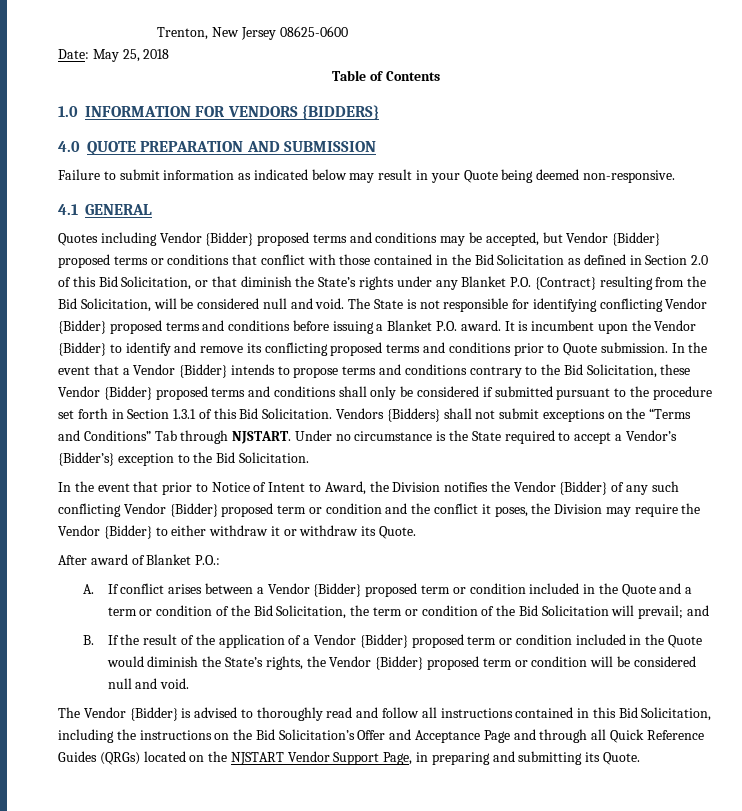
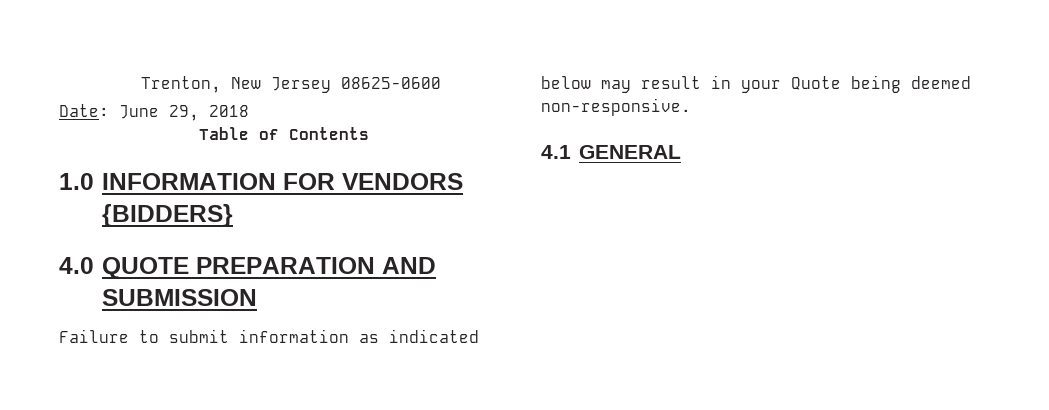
- Date: May 25, 2018
+ Date: June 29, 2018
- Quotes including Vendor {Bidder} proposed terms and conditions may be accepted, but Vendor {Bidder} proposed terms or conditions that conflict with those contained in the Bid Solicitation as defined in Section 2.0 of this Bid Solicitation, or that diminish the State’s rights under any Blanket P.O. {Contract} resulting from the Bid Solicitation, will be considered null and void. The State is not responsible for identifying conflicting Vendor {Bidder} proposed terms and conditions before issuing a Blanket P.O. award. It is incumbent upon the Vendor {Bidder} to identify and remove its conflicting proposed terms and conditions prior to Quote submission. In the event that a Vendor {Bidder} intends to propose terms and conditions contrary to the Bid Solicitation, these Vendor {Bidder} proposed terms and conditions shall only be considered if submitted pursuant to the procedure set forth in Section 1.3.1 of this Bid Solicitation. Vendors {Bidders} shall not submit exceptions on the “Terms and Conditions” Tab through NJSTART. Under no circumstance is the State required to accept a Vendor’s {Bidder’s} exception to the Bid Solicitation.
- In the event that prior to Notice of Intent to Award, the Division notifies the Vendor {Bidder} of any such conflicting Vendor {Bidder} proposed term or condition and the conflict it poses, the Division may require the Vendor {Bidder} to either withdraw it or withdraw its Quote.
- After award of Blanket P.O.:
- A. If conflict arises between a Vendor {Bidder} proposed term or condition included in the Quote and a term or condition of the Bid Solicitation, the term or condition of the Bid Solicitation will prevail; and
- B. If the result of the application of a Vendor {Bidder} proposed term or condition included in the Quote would diminish the State’s rights, the Vendor {Bidder} proposed term or condition will be considered null and void.
- The Vendor {Bidder} is advised to thoroughly read and follow all instructions contained in this Bid Solicitation, including the instructions on the Bid Solicitation’s Offer and Acceptance Page and through all Quick Reference Guides (QRGs) located on the NJSTART Vendor Support Page, in preparing and submitting its Quote.

